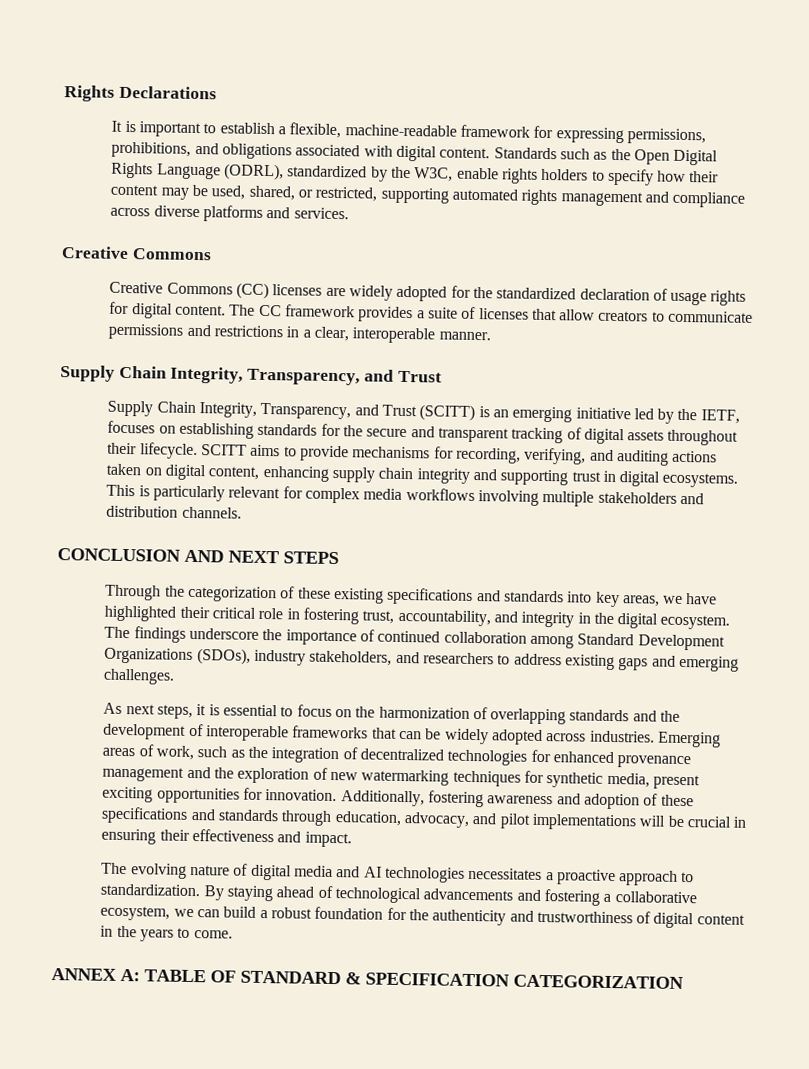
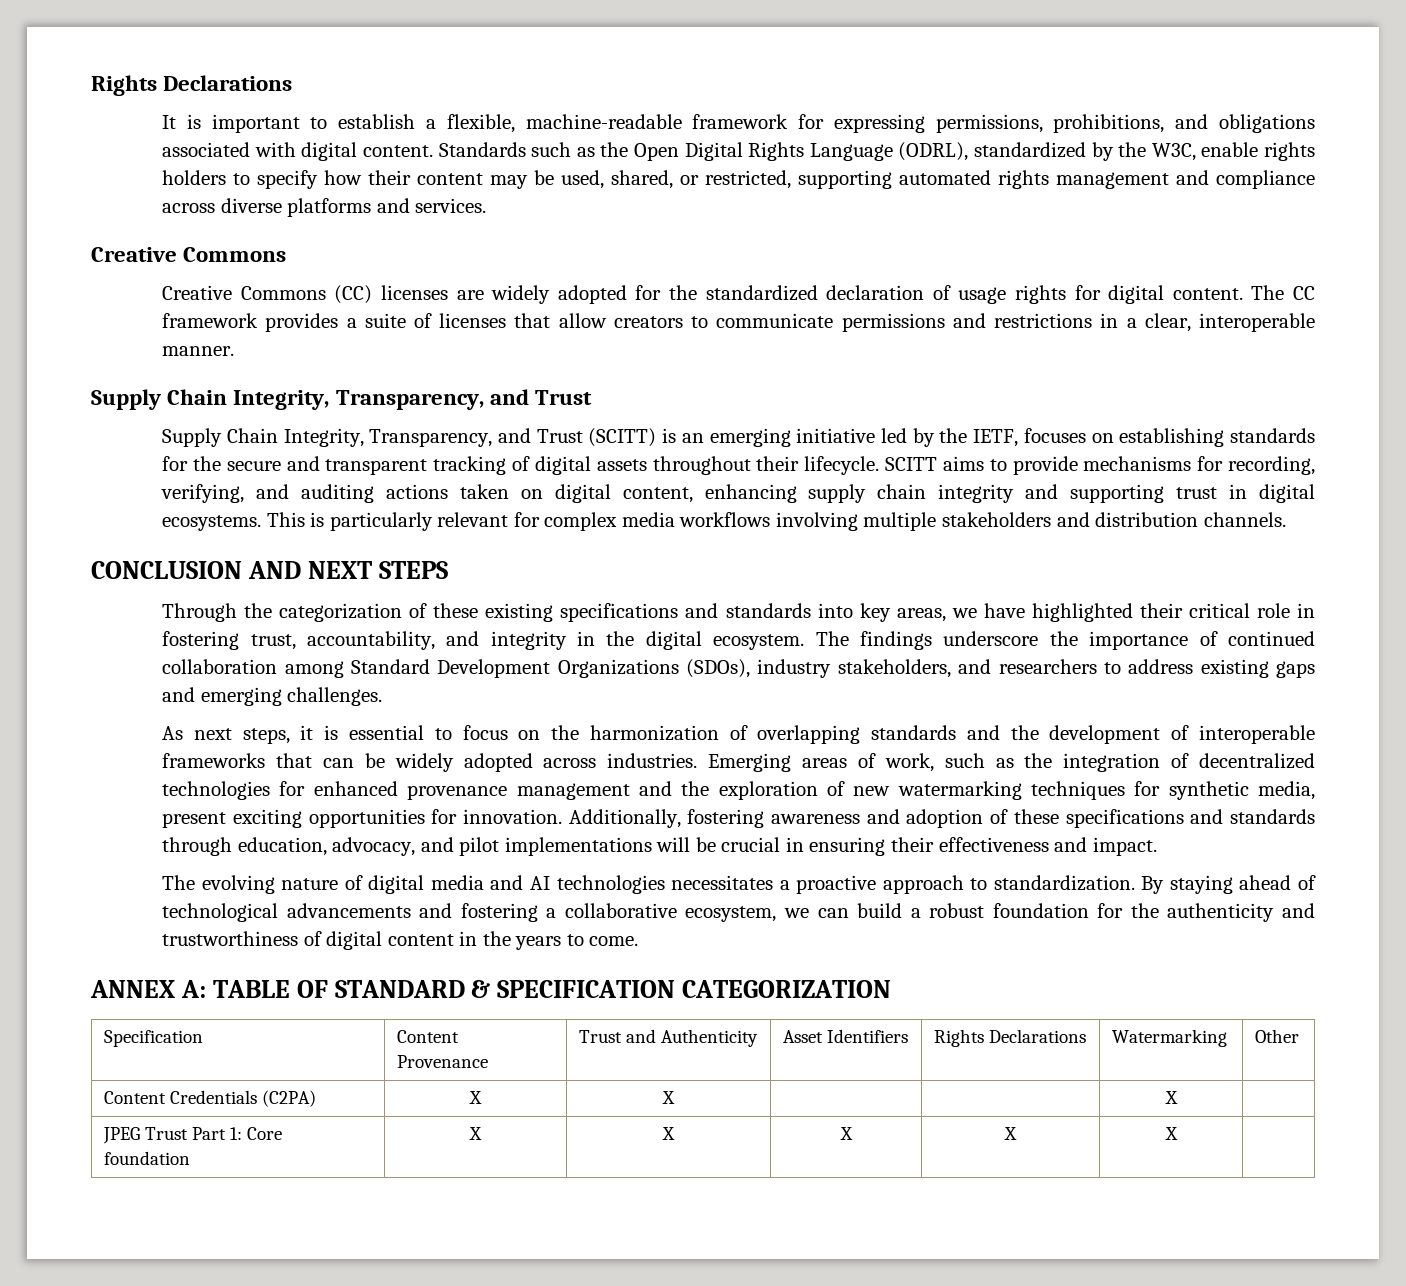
+ Specification | Content Provenance | Trust and Authenticity | Asset Identifiers | Rights Declarations | Watermarking | Other
+ Content Credentials (C2PA) | X | X | | | X |
+ JPEG Trust Part 1: Core foundation | X | X | X | X | X |

